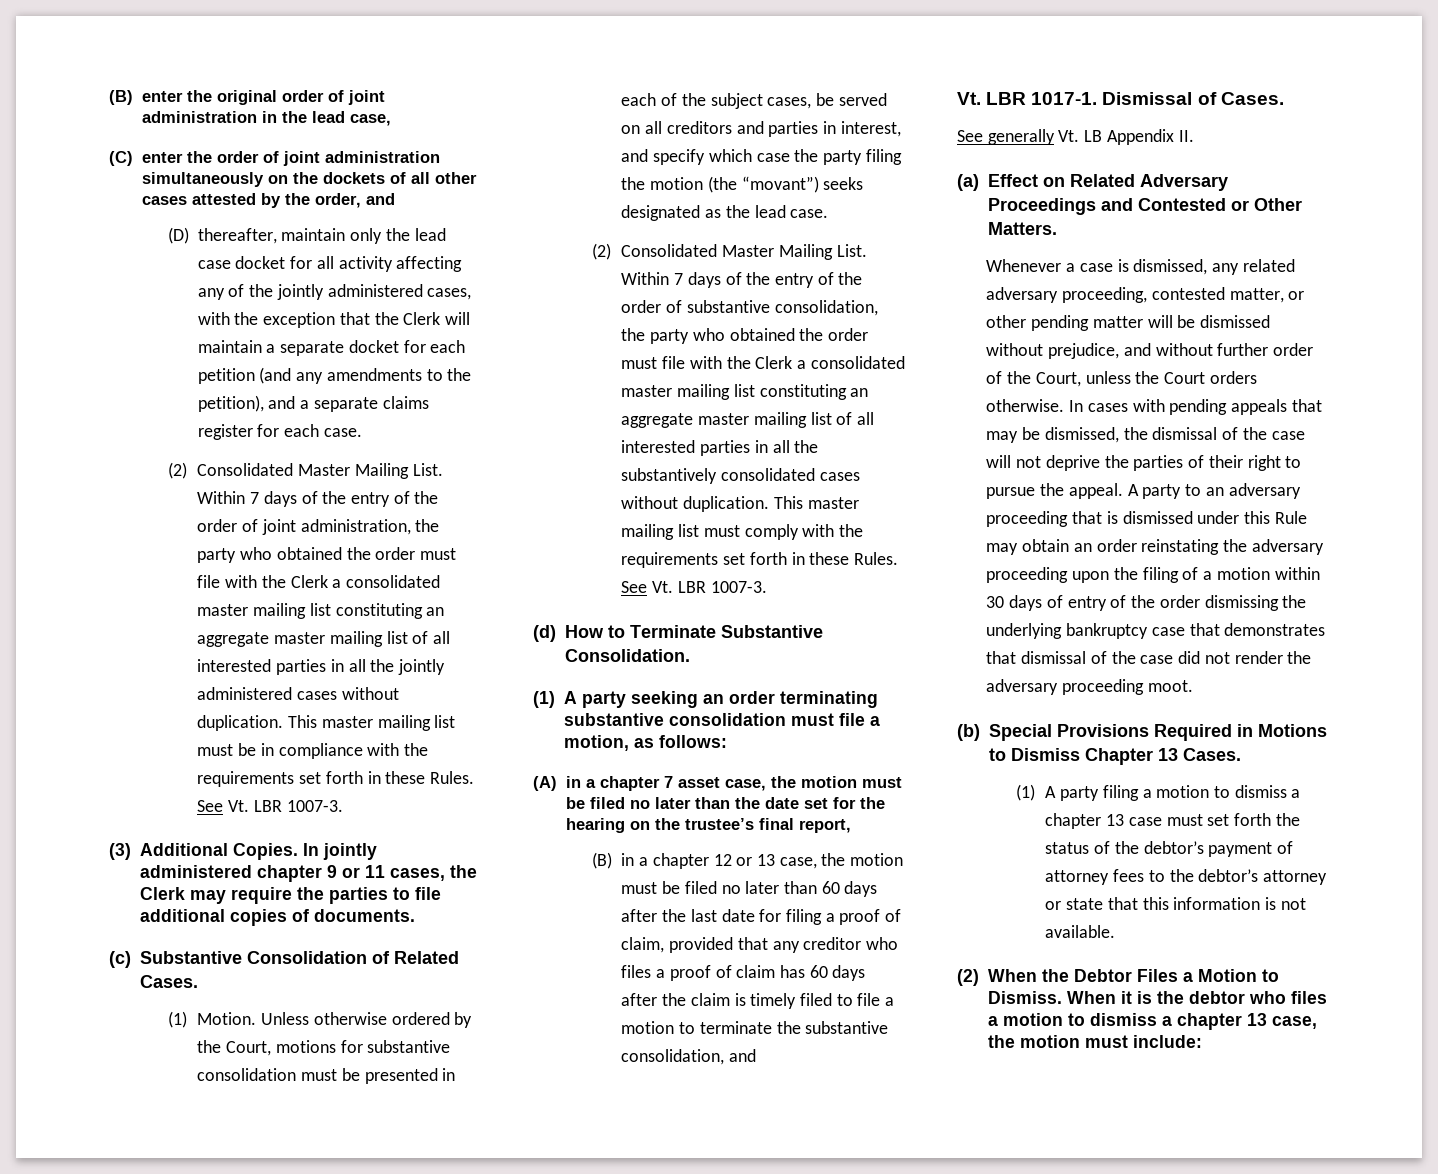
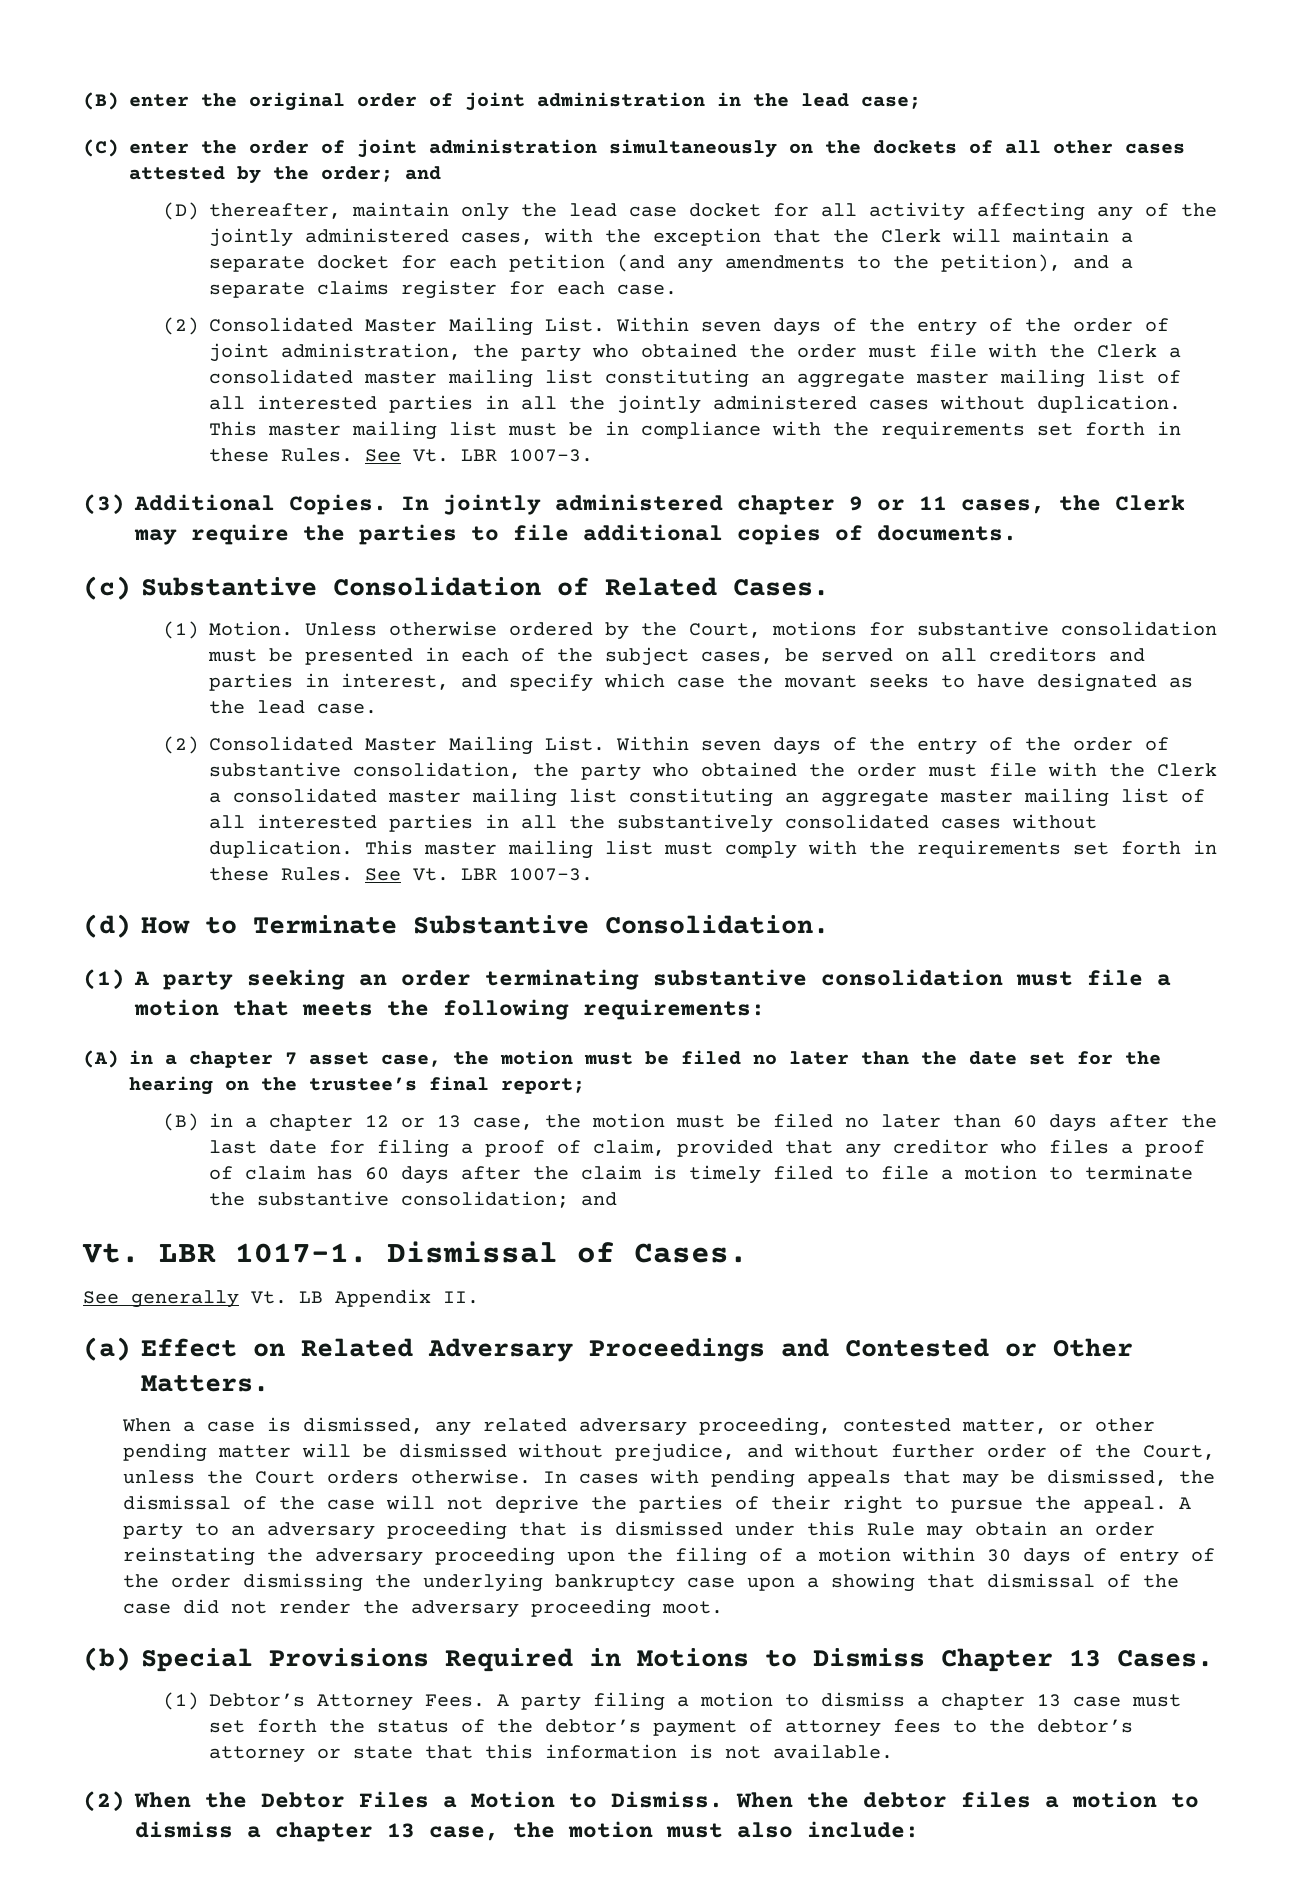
- (B) enter the original order of joint administration in the lead case,
+ (B) enter the original order of joint administration in the lead case;
- (C) enter the order of joint administration simultaneously on the dockets of all other cases attested by the order, and
+ (C) enter the order of joint administration simultaneously on the dockets of all other cases attested by the order; and
- Within 7 days of the entry of the order of joint administration, the party who obtained the order must file with the Clerk a consolidated master mailing list constituting an aggregate master mailing list of all interested parties in all the jointly administered cases without duplication.
+ Within seven days of the entry of the order of joint administration, the party who obtained the order must file with the Clerk a consolidated master mailing list constituting an aggregate master mailing list of all interested parties in all the jointly administered cases without duplication.
- Unless otherwise ordered by the Court, motions for substantive consolidation must be presented in each of the subject cases, be served on all creditors and parties in interest, and specify which case the party filing the motion (the “movant”) seeks designated as the lead case.
+ Unless otherwise ordered by the Court, motions for substantive consolidation must be presented in each of the subject cases, be served on all creditors and parties in interest, and specify which case the movant seeks to have designated as the lead case.
- Within 7 days of the entry of the order of substantive consolidation, the party who obtained the order must file with the Clerk a consolidated master mailing list constituting an aggregate master mailing list of all interested parties in all the substantively consolidated cases without duplication.
+ Within seven days of the entry of the order of substantive consolidation, the party who obtained the order must file with the Clerk a consolidated master mailing list constituting an aggregate master mailing list of all interested parties in all the substantively consolidated cases without duplication.
- (1) A party seeking an order terminating substantive consolidation must file a motion, as follows:
+ (1) A party seeking an order terminating substantive consolidation must file a motion that meets the following requirements:
- (A) in a chapter 7 asset case, the motion must be filed no later than the date set for the hearing on the trustee’s final report,
+ (A) in a chapter 7 asset case, the motion must be filed no later than the date set for the hearing on the trustee’s final report;
- (B) in a chapter 12 or 13 case, the motion must be filed no later than 60 days after the last date for filing a proof of claim, provided that any creditor who files a proof of claim has 60 days after the claim is timely filed to file a motion to terminate the substantive consolidation, and
+ (B) in a chapter 12 or 13 case, the motion must be filed no later than 60 days after the last date for filing a proof of claim, provided that any creditor who files a proof of claim has 60 days after the claim is timely filed to file a motion to terminate the substantive consolidation; and
- Whenever a case is dismissed, any related adversary proceeding, contested matter, or other pending matter will be dismissed without prejudice, and without further order of the Court, unless the Court orders otherwise.
+ When a case is dismissed, any related adversary proceeding, contested matter, or other pending matter will be dismissed without prejudice, and without further order of the Court, unless the Court orders otherwise.
- A party to an adversary proceeding that is dismissed under this Rule may obtain an order reinstating the adversary proceeding upon the filing of a motion within 30 days of entry of the order dismissing the underlying bankruptcy case that demonstrates that dismissal of the case did not render the adversary proceeding moot.
+ A party to an adversary proceeding that is dismissed under this Rule may obtain an order reinstating the adversary proceeding upon the filing of a motion within 30 days of entry of the order dismissing the underlying bankruptcy case upon a showing that dismissal of the case did not render the adversary proceeding moot.
- (1) A party filing a motion to dismiss a chapter 13 case must set forth the status of the debtor’s payment of attorney fees to the debtor’s attorney or state that this information is not available.
+ (1) Debtor’s Attorney Fees. A party filing a motion to dismiss a chapter 13 case must set forth the status of the debtor’s payment of attorney fees to the debtor’s attorney or state that this information is not available.
- When it is the debtor who files a motion to dismiss a chapter 13 case, the motion must include:
+ When the debtor files a motion to dismiss a chapter 13 case, the motion must also include:

